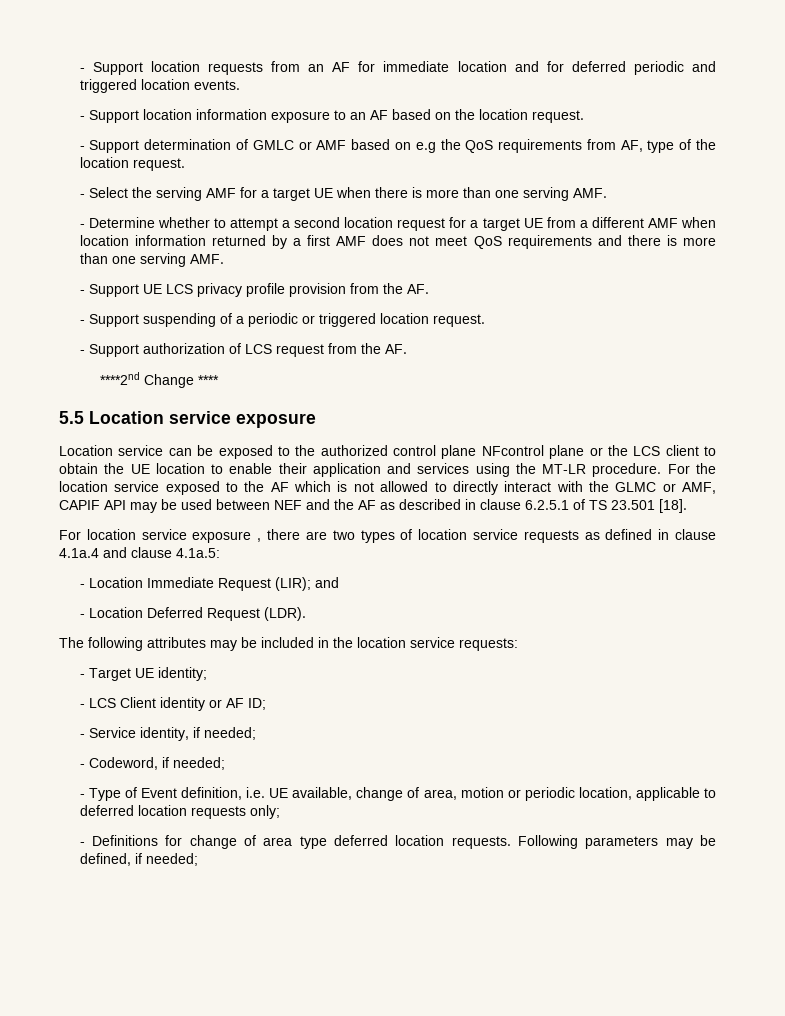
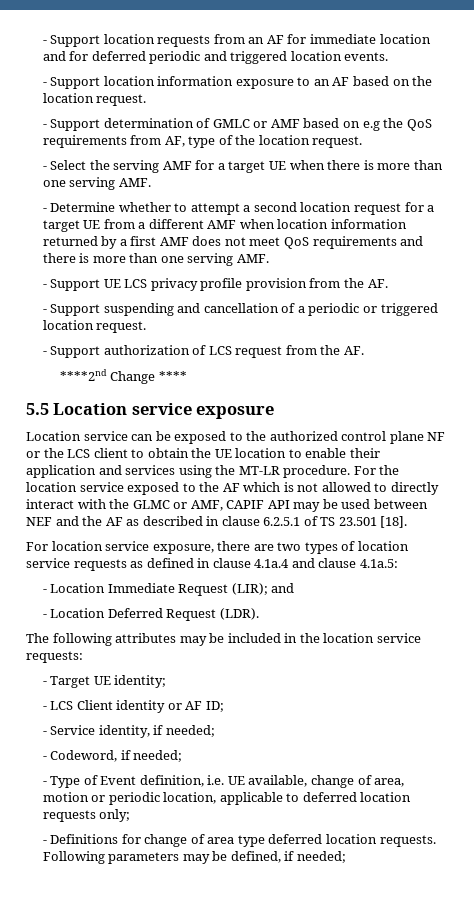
- - Support suspending of a periodic or triggered location request.
+ - Support suspending and cancellation of a periodic or triggered location request.
- Location service can be exposed to the authorized control plane NFcontrol plane or the LCS client to obtain the UE location to enable their application and services using the MT-LR procedure.
+ Location service can be exposed to the authorized control plane NF or the LCS client to obtain the UE location to enable their application and services using the MT-LR procedure.
- For location service exposure , there are two types of location service requests as defined in clause 4.1a.4 and clause 4.1a.5:
+ For location service exposure, there are two types of location service requests as defined in clause 4.1a.4 and clause 4.1a.5:

